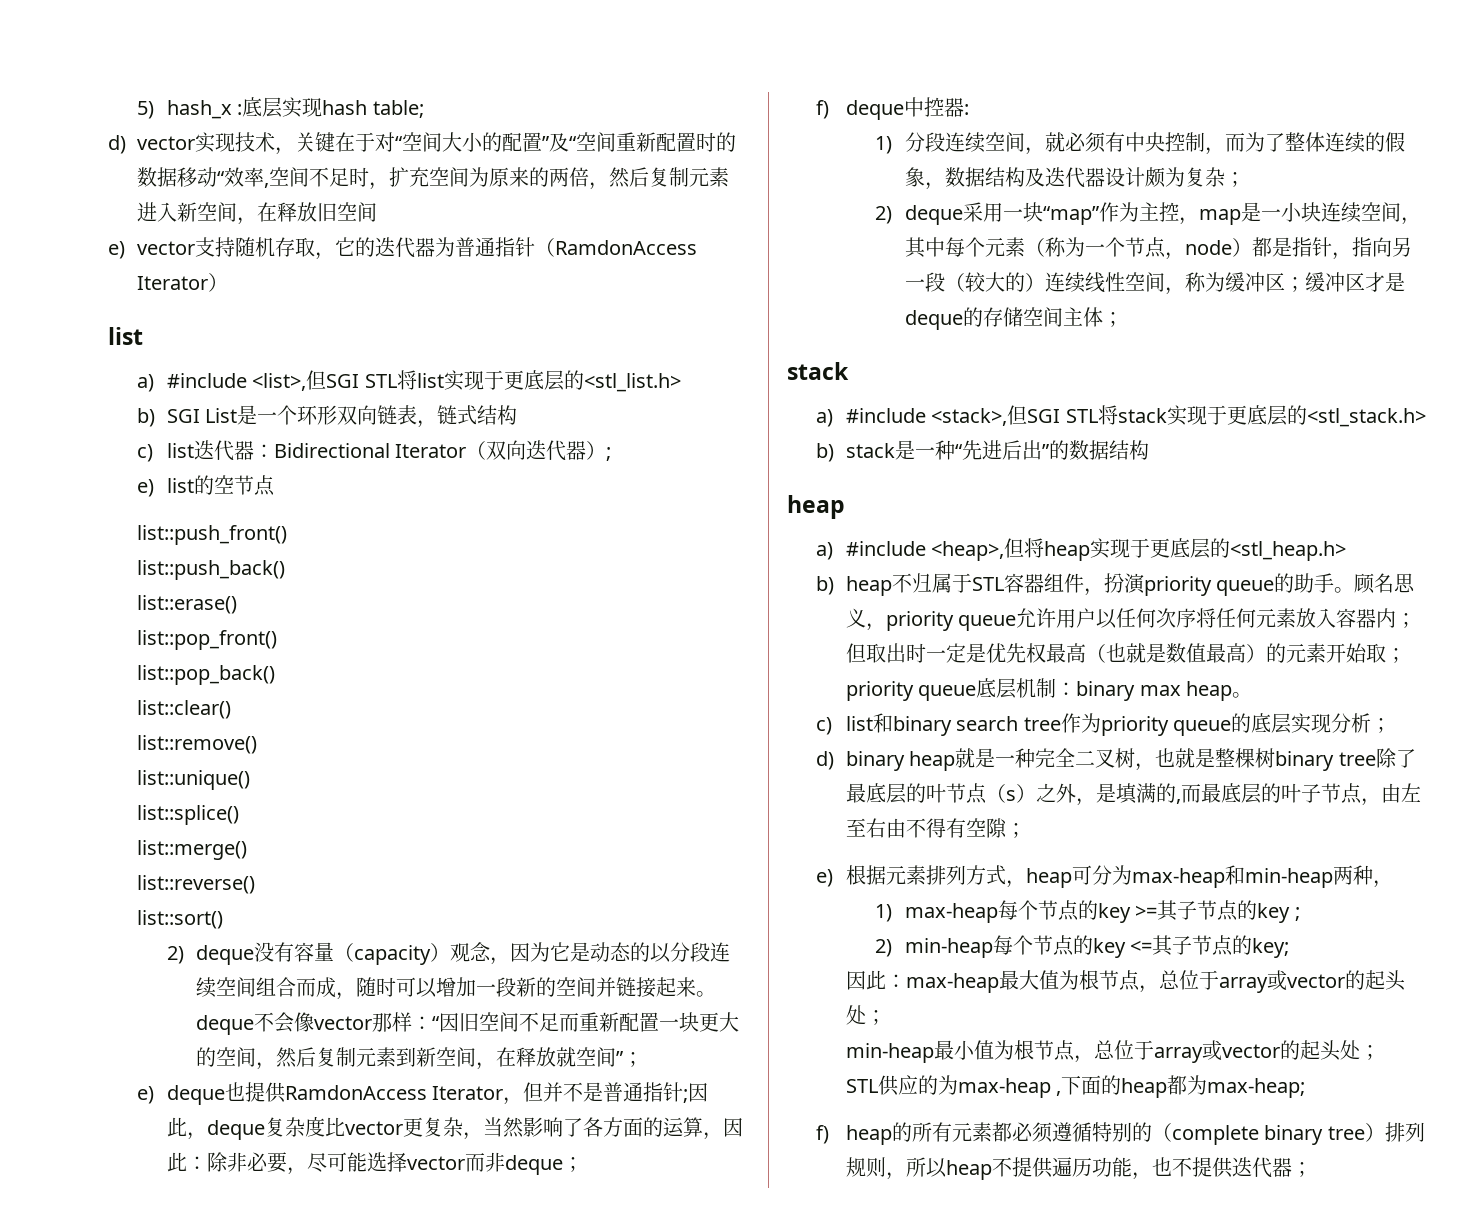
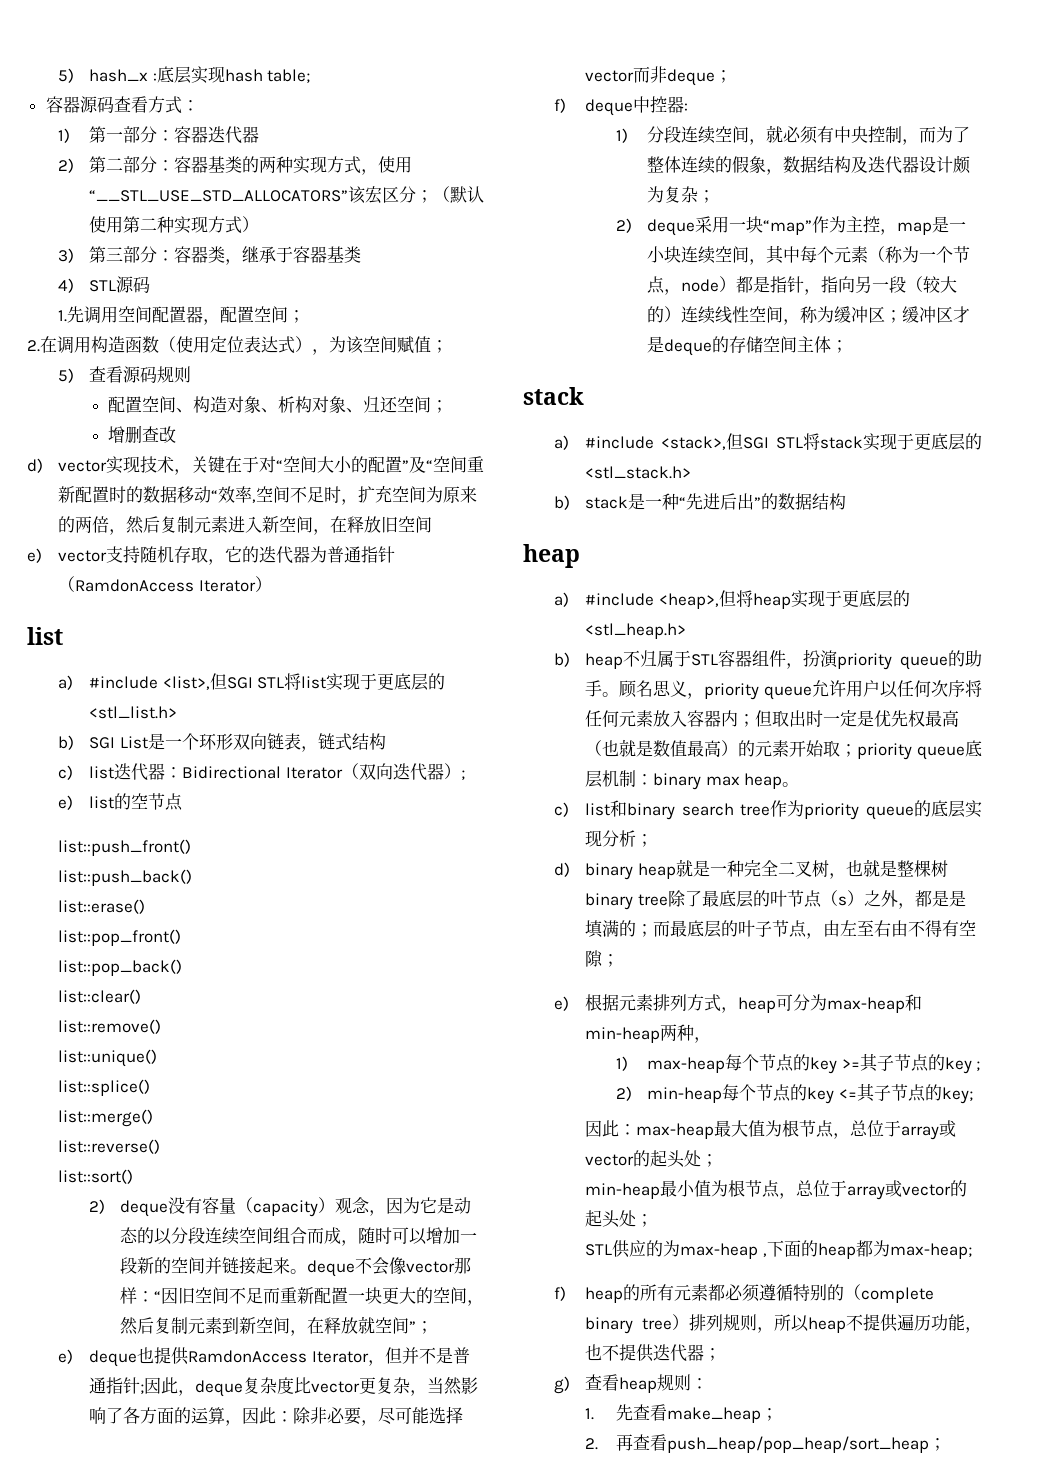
+ 容器源码查看方式：
+ 1)第一部分：容器迭代器
+ 2)第二部分：容器基类的两种实现方式，使用“__STL_USE_STD_ALLOCATORS”该宏区分；（默认使用第二种实现方式）
+ 3)第三部分：容器类，继承于容器基类
+ 4) STL源码
+ 1.先调用空间配置器，配置空间；
+ 2.在调用构造函数（使用定位表达式），为该空间赋值；
+ 5)查看源码规则
+ 配置空间、构造对象、析构对象、归还空间；
+ 增删查改
- d) binary heap就是一种完全二叉树，也就是整棵树binary tree除了最底层的叶节点（s）之外，是填满的,而最底层的叶子节点，由左至右由不得有空隙；
+ d) binary heap就是一种完全二叉树，也就是整棵树binary tree除了最底层的叶节点（s）之外，都是是填满的；而最底层的叶子节点，由左至右由不得有空隙；
+ g)查看heap规则：
+ 1.先查看make_heap；
+ 2.再查看push_heap/pop_heap/sort_heap；

